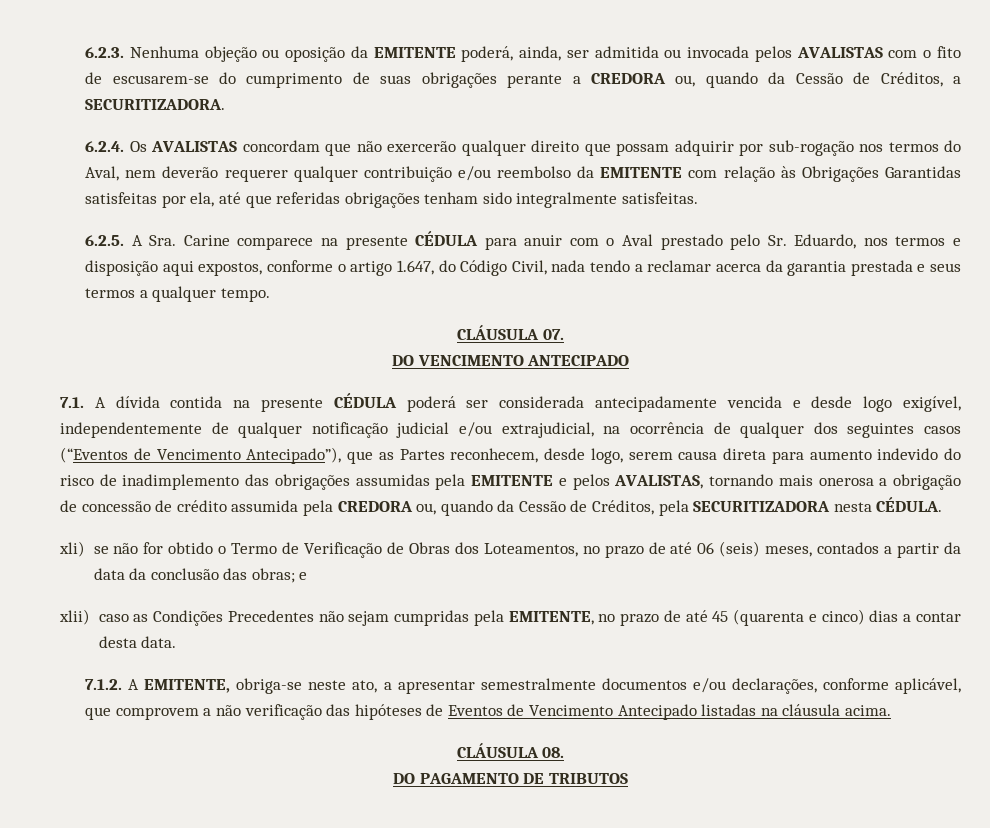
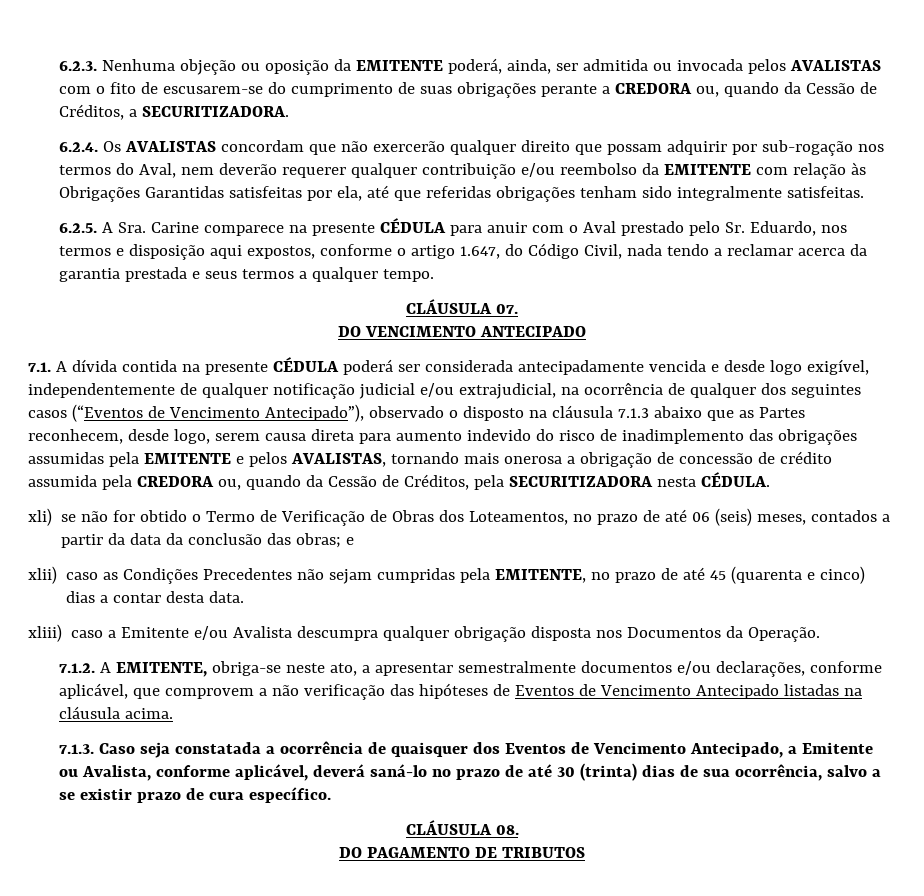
- 7.1. A dívida contida na presente CÉDULA poderá ser considerada antecipadamente vencida e desde logo exigível, independentemente de qualquer notificação judicial e/ou extrajudicial, na ocorrência de qualquer dos seguintes casos (“Eventos de Vencimento Antecipado”), que as Partes reconhecem, desde logo, serem causa direta para aumento indevido do risco de inadimplemento das obrigações assumidas pela EMITENTE e pelos AVALISTAS, tornando mais onerosa a obrigação de concessão de crédito assumida pela CREDORA ou, quando da Cessão de Créditos, pela SECURITIZADORA nesta CÉDULA.
+ 7.1. A dívida contida na presente CÉDULA poderá ser considerada antecipadamente vencida e desde logo exigível, independentemente de qualquer notificação judicial e/ou extrajudicial, na ocorrência de qualquer dos seguintes casos (“Eventos de Vencimento Antecipado”), observado o disposto na cláusula 7.1.3 abaixo que as Partes reconhecem, desde logo, serem causa direta para aumento indevido do risco de inadimplemento das obrigações assumidas pela EMITENTE e pelos AVALISTAS, tornando mais onerosa a obrigação de concessão de crédito assumida pela CREDORA ou, quando da Cessão de Créditos, pela SECURITIZADORA nesta CÉDULA.
+ xliii) caso a Emitente e/ou Avalista descumpra qualquer obrigação disposta nos Documentos da Operação.
+ 7.1.3. Caso seja constatada a ocorrência de quaisquer dos Eventos de Vencimento Antecipado, a Emitente ou Avalista, conforme aplicável, deverá saná-lo no prazo de até 30 (trinta) dias de sua ocorrência, salvo a se existir prazo de cura específico.

